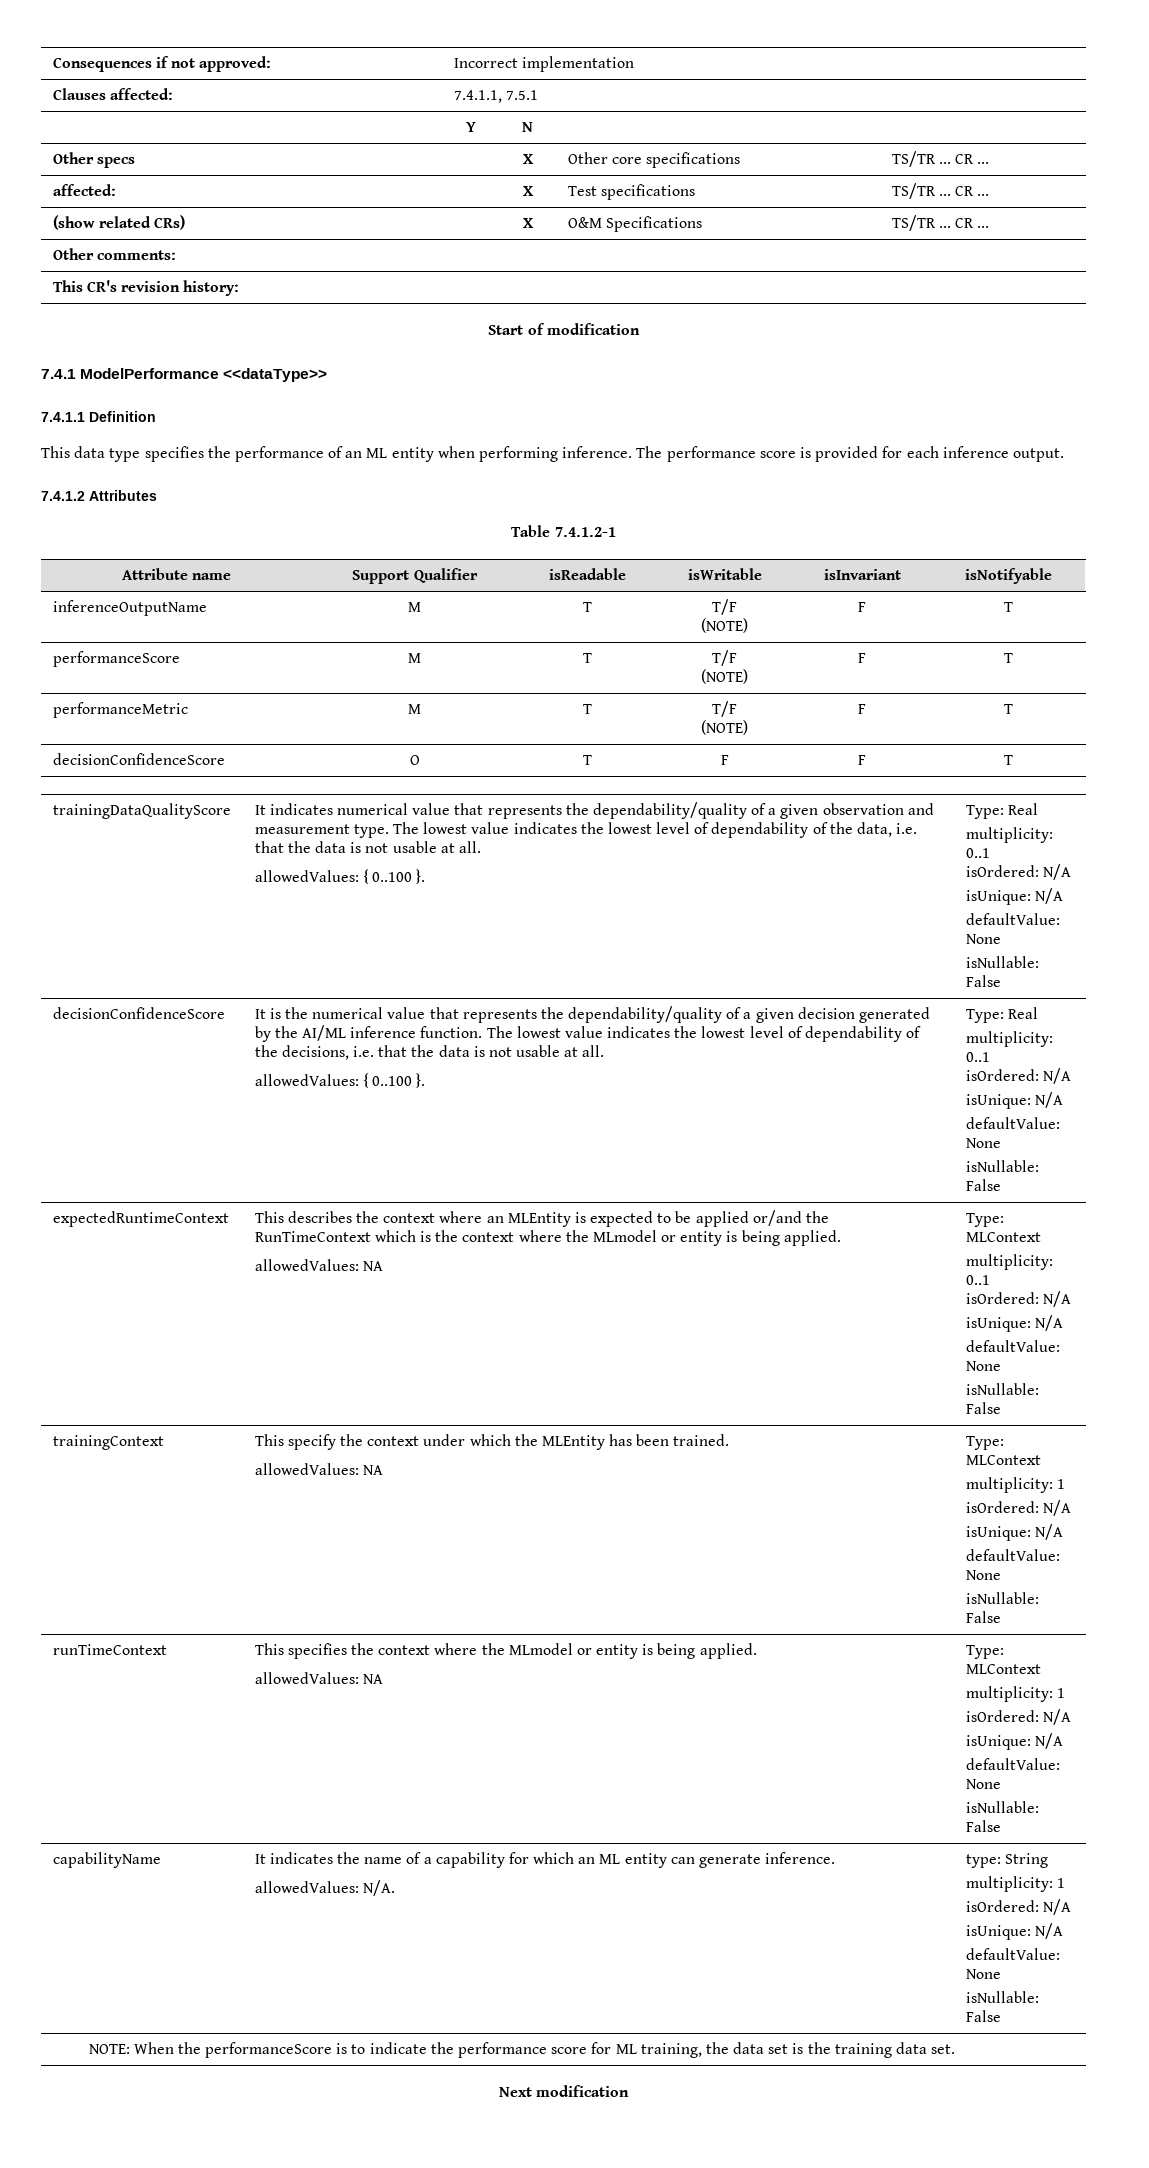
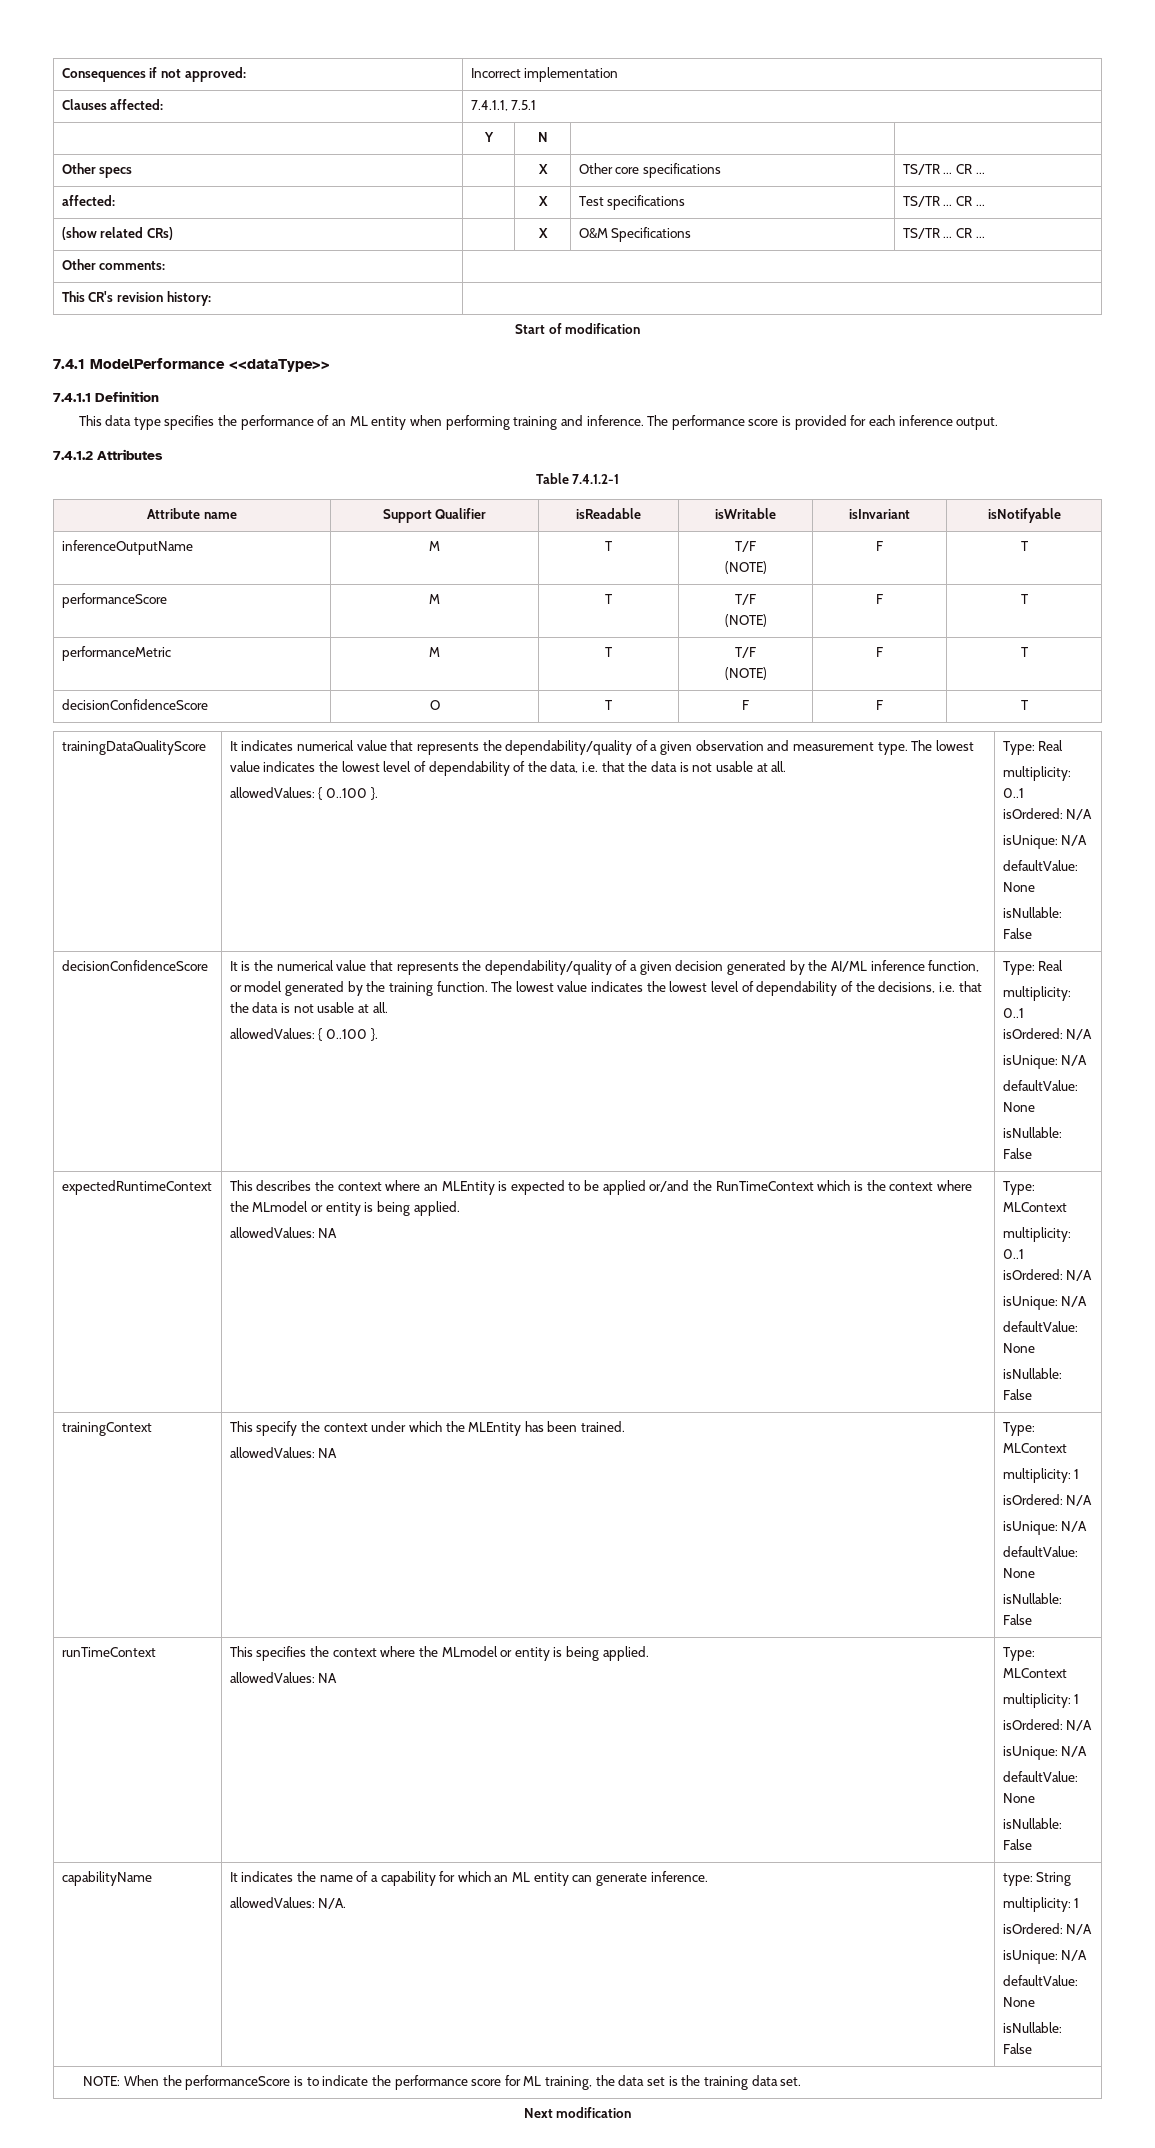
- This data type specifies the performance of an ML entity when performing inference.
+ This data type specifies the performance of an ML entity when performing training and inference.
- It is the numerical value that represents the dependability/quality of a given decision generated by the AI/ML inference function.
+ It is the numerical value that represents the dependability/quality of a given decision generated by the AI/ML inference function, or model generated by the training function.

